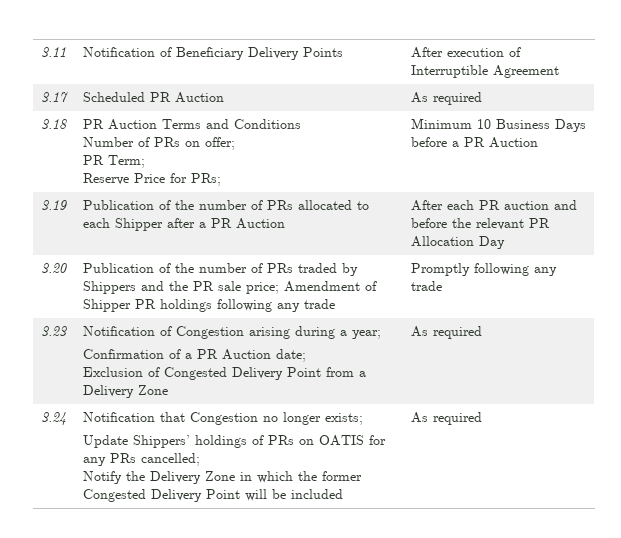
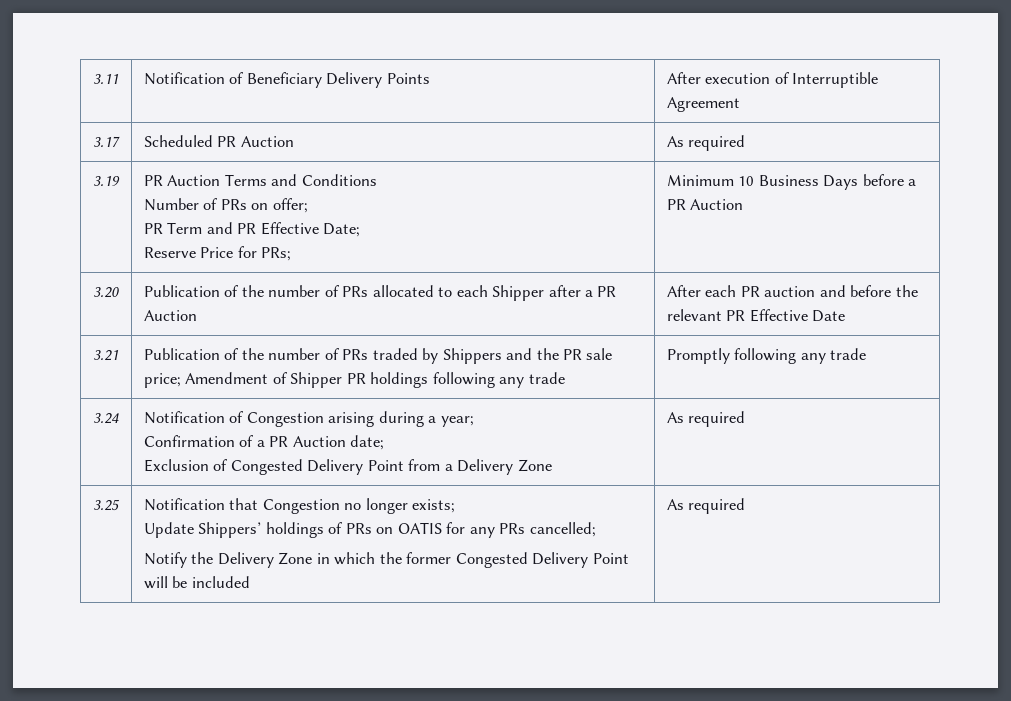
- 3.18 | PR Auction Terms and Conditions
+ 3.19 | PR Auction Terms and Conditions
  Number of PRs on offer;
- PR Term;
+ PR Term and PR Effective Date;
- 3.19 | Publication of the number of PRs allocated to each Shipper after a PR Auction | After each PR auction and before the relevant PR Allocation Day
- 3.20 | Publication of the number of PRs traded by Shippers and the PR sale price; Amendment of Shipper PR holdings following any trade | Promptly following any trade
+ 3.20 | Publication of the number of PRs allocated to each Shipper after a PR Auction | After each PR auction and before the relevant PR Effective Date
+ 3.21 | Publication of the number of PRs traded by Shippers and the PR sale price; Amendment of Shipper PR holdings following any trade | Promptly following any trade
- 3.23 | Notification of Congestion arising during a year;
+ 3.24 | Notification of Congestion arising during a year;
- 3.24 | Notification that Congestion no longer exists;
+ 3.25 | Notification that Congestion no longer exists;

